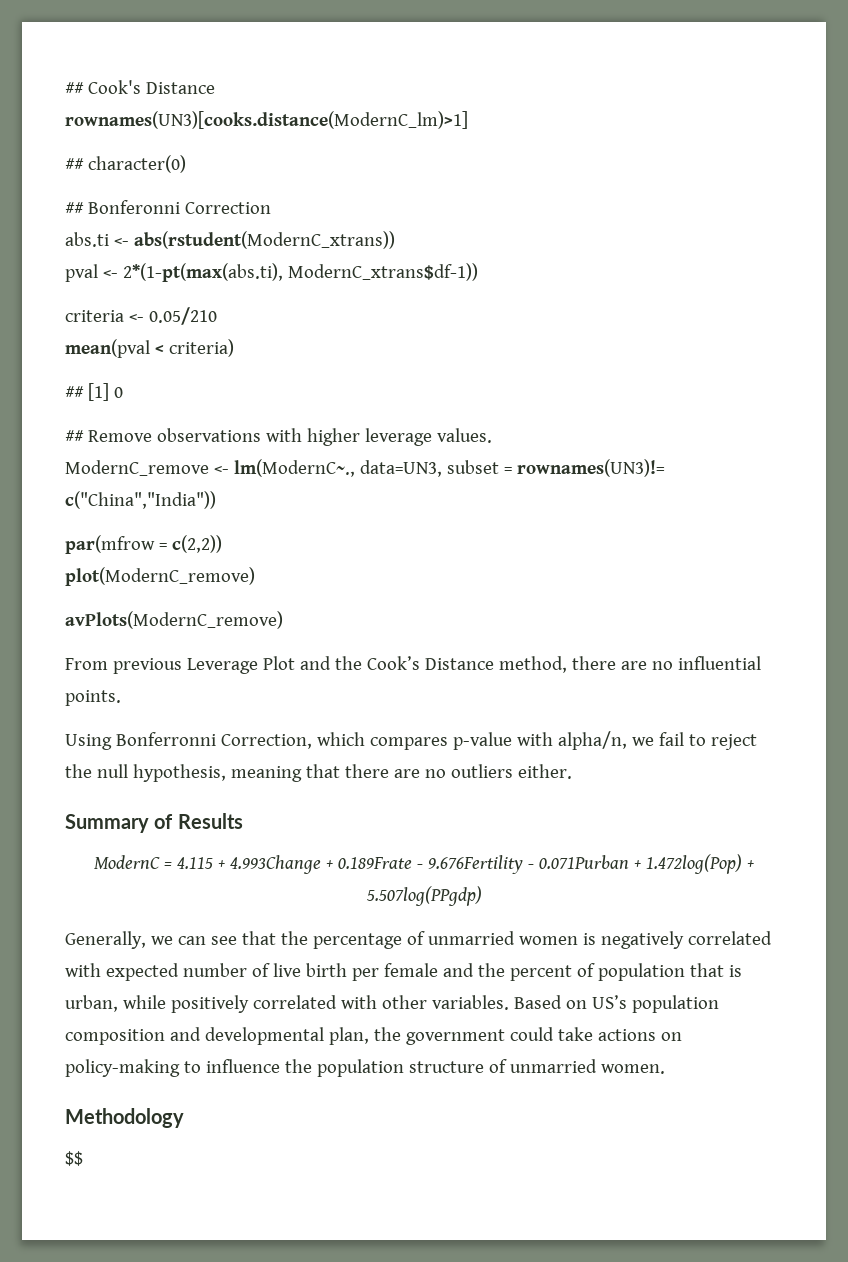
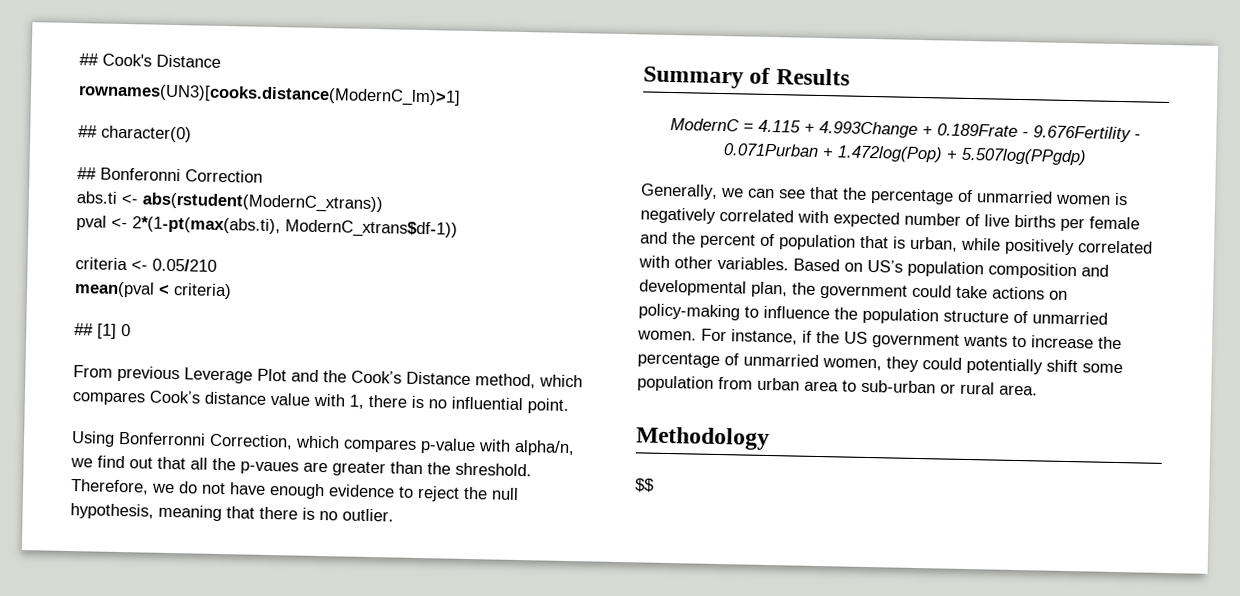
- ## Remove observations with higher leverage values.
- ModernC_remove <- lm(ModernC~., data=UN3, subset = rownames(UN3)!= c("China","India"))
- par(mfrow = c(2,2))
- plot(ModernC_remove)
- avPlots(ModernC_remove)
- From previous Leverage Plot and the Cook’s Distance method, there are no influential points.
+ From previous Leverage Plot and the Cook’s Distance method, which compares Cook’s distance value with 1, there is no influential point.
- Using Bonferronni Correction, which compares p-value with alpha/n, we fail to reject the null hypothesis, meaning that there are no outliers either.
+ Using Bonferronni Correction, which compares p-value with alpha/n, we find out that all the p-vaues are greater than the shreshold. Therefore, we do not have enough evidence to reject the null hypothesis, meaning that there is no outlier.
- Generally, we can see that the percentage of unmarried women is negatively correlated with expected number of live birth per female and the percent of population that is urban, while positively correlated with other variables.
+ Generally, we can see that the percentage of unmarried women is negatively correlated with expected number of live births per female and the percent of population that is urban, while positively correlated with other variables.
+ For instance, if the US government wants to increase the percentage of unmarried women, they could potentially shift some population from urban area to sub-urban or rural area.

